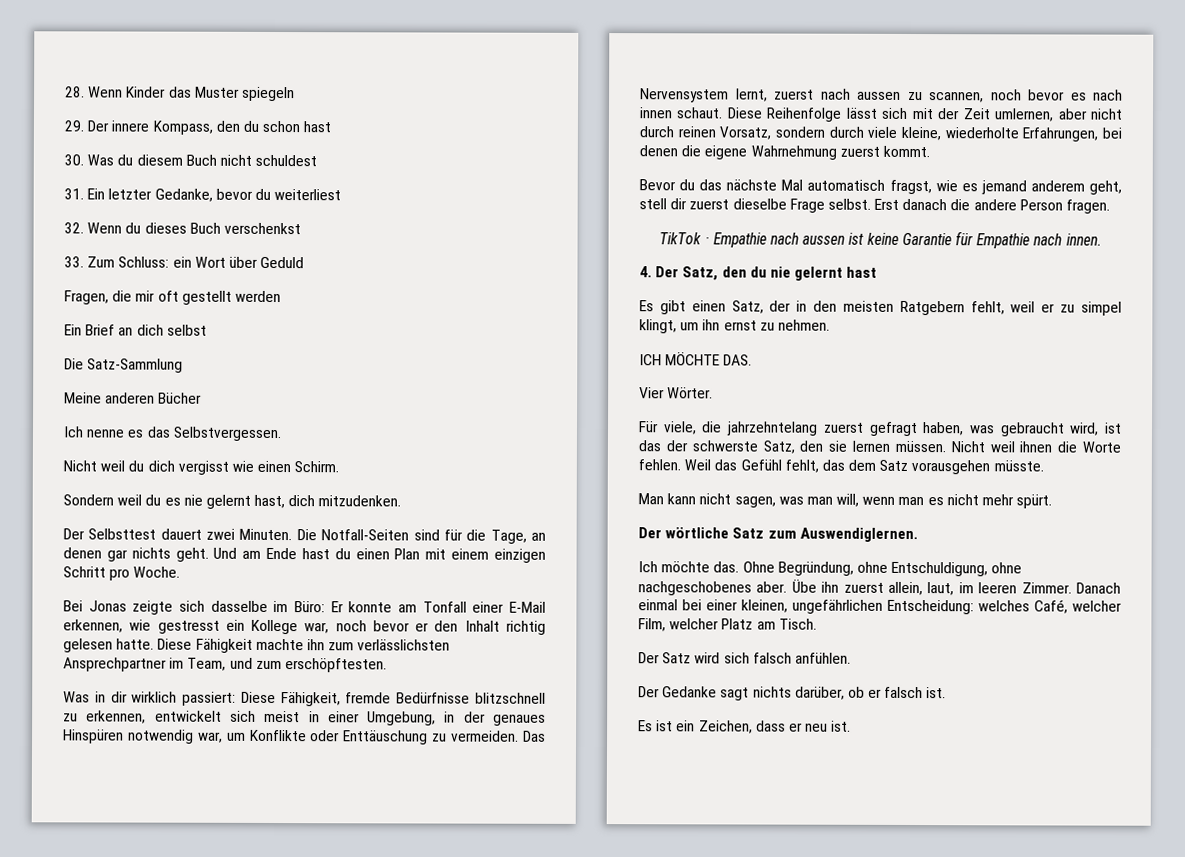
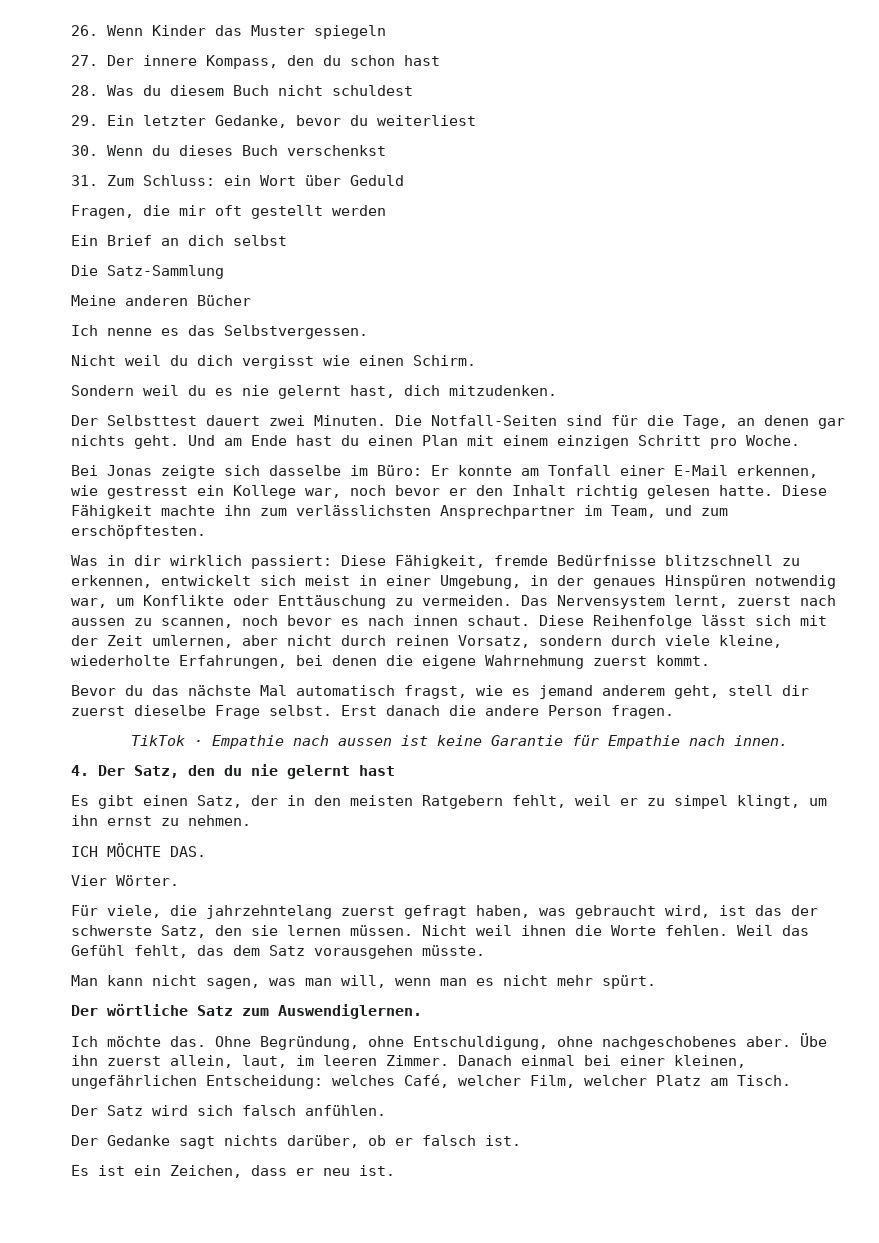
- 28. Wenn Kinder das Muster spiegeln
+ 26. Wenn Kinder das Muster spiegeln
- 29. Der innere Kompass, den du schon hast
+ 27. Der innere Kompass, den du schon hast
- 30. Was du diesem Buch nicht schuldest
+ 28. Was du diesem Buch nicht schuldest
- 31. Ein letzter Gedanke, bevor du weiterliest
+ 29. Ein letzter Gedanke, bevor du weiterliest
- 32. Wenn du dieses Buch verschenkst
+ 30. Wenn du dieses Buch verschenkst
- 33. Zum Schluss: ein Wort über Geduld
+ 31. Zum Schluss: ein Wort über Geduld

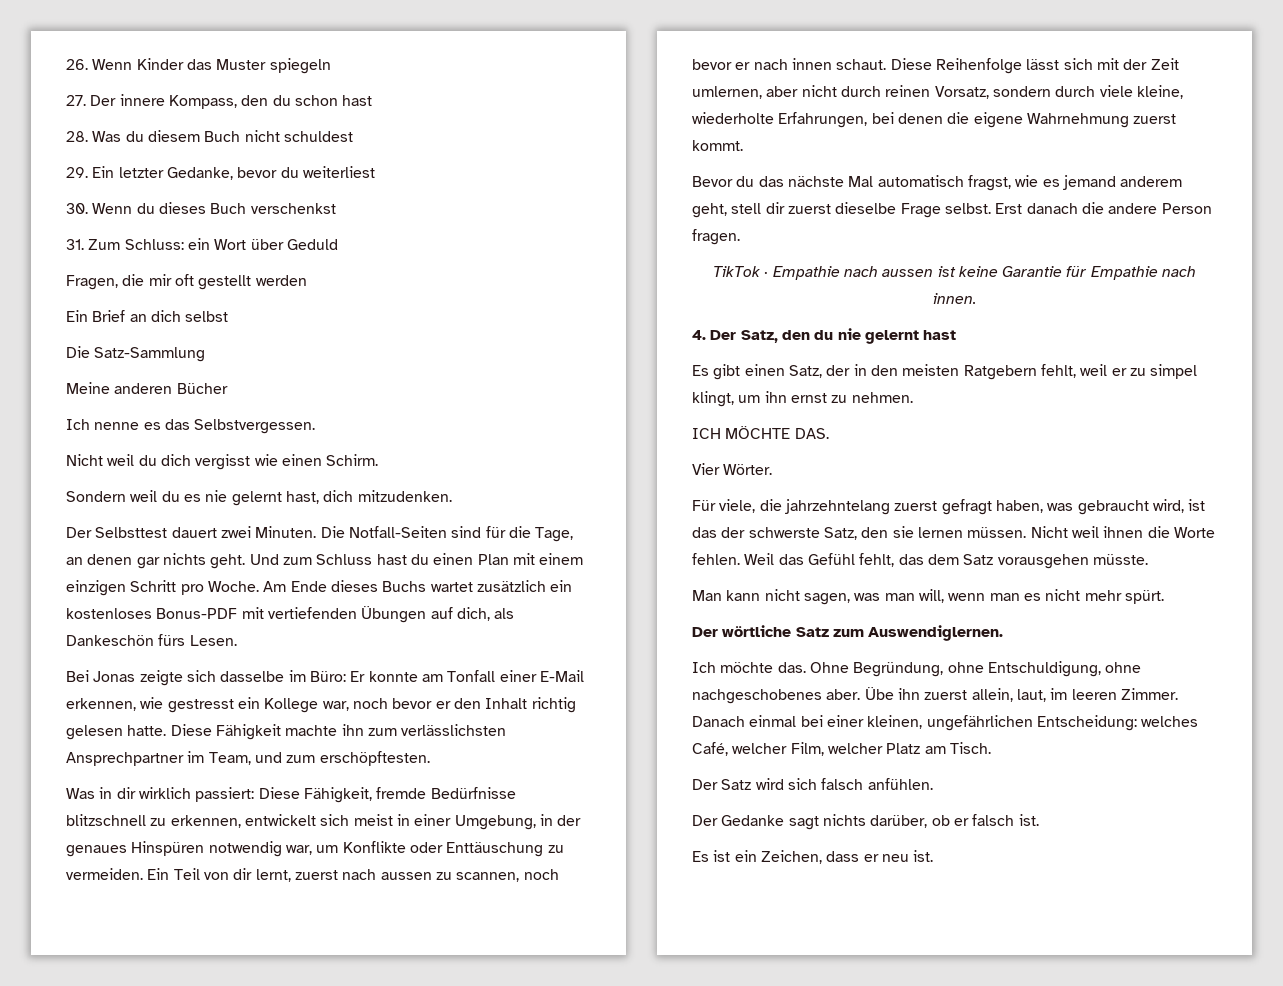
- Und am Ende hast du einen Plan mit einem einzigen Schritt pro Woche.
+ Und zum Schluss hast du einen Plan mit einem einzigen Schritt pro Woche. Am Ende dieses Buchs wartet zusätzlich ein kostenloses Bonus-PDF mit vertiefenden Übungen auf dich, als Dankeschön fürs Lesen.
- Das Nervensystem lernt, zuerst nach aussen zu scannen, noch bevor es nach innen schaut.
+ Ein Teil von dir lernt, zuerst nach aussen zu scannen, noch bevor er nach innen schaut.

